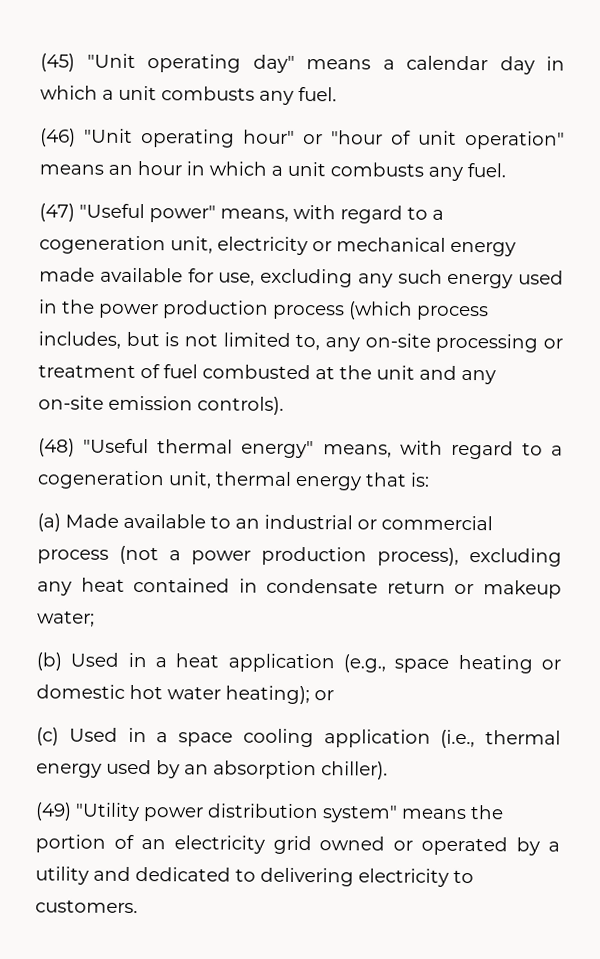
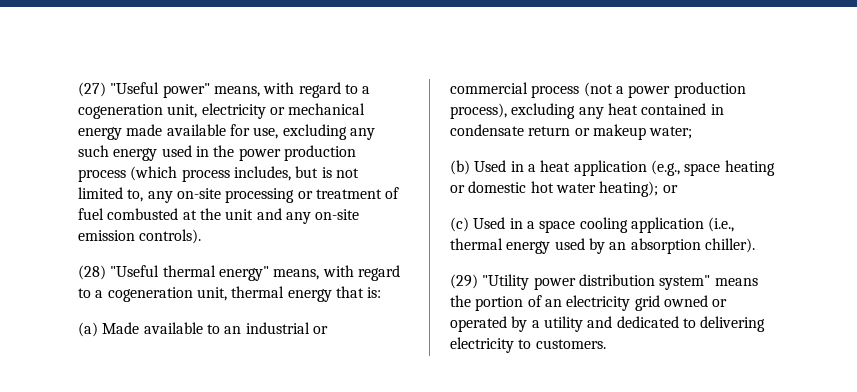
- (45) "Unit operating day" means a calendar day in which a unit combusts any fuel.
- (46) "Unit operating hour" or "hour of unit operation" means an hour in which a unit combusts any fuel.
- (47) "Useful power" means, with regard to a cogeneration unit, electricity or mechanical energy made available for use, excluding any such energy used in the power production process (which process includes, but is not limited to, any on-site processing or treatment of fuel combusted at the unit and any on-site emission controls).
+ (27) "Useful power" means, with regard to a cogeneration unit, electricity or mechanical energy made available for use, excluding any such energy used in the power production process (which process includes, but is not limited to, any on-site processing or treatment of fuel combusted at the unit and any on-site emission controls).
- (48) "Useful thermal energy" means, with regard to a cogeneration unit, thermal energy that is:
+ (28) "Useful thermal energy" means, with regard to a cogeneration unit, thermal energy that is:
- (49) "Utility power distribution system" means the portion of an electricity grid owned or operated by a utility and dedicated to delivering electricity to customers.
+ (29) "Utility power distribution system" means the portion of an electricity grid owned or operated by a utility and dedicated to delivering electricity to customers.

